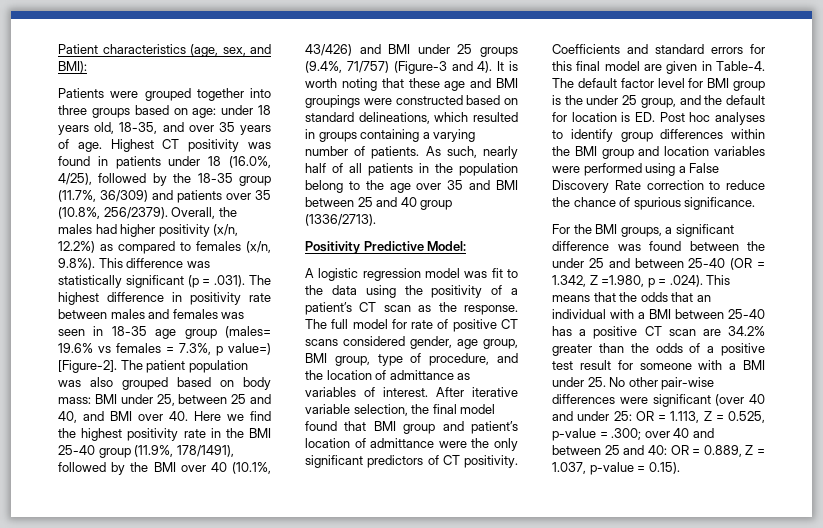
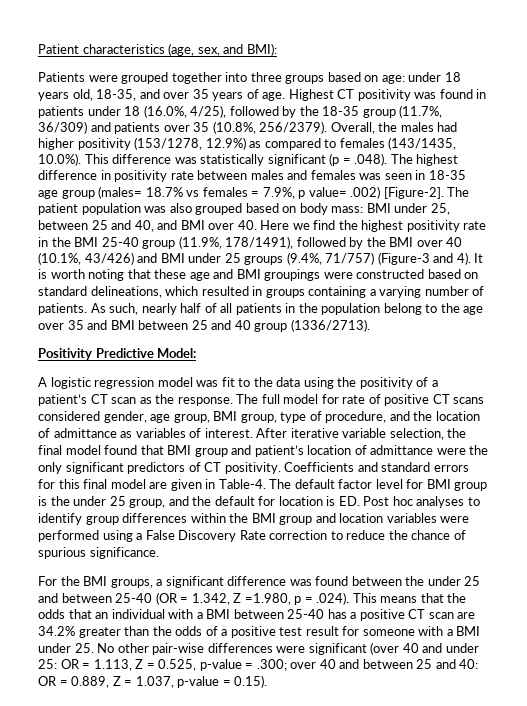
- Overall, the males had higher positivity (x/n, 12.2%) as compared to females (x/n, 9.8%). This difference was statistically significant (p = .031). The highest difference in positivity rate between males and females was seen in 18-35 age group (males= 19.6% vs females = 7.3%, p value=) [Figure-2].
+ Overall, the males had higher positivity (153/1278, 12.9%) as compared to females (143/1435, 10.0%). This difference was statistically significant (p = .048). The highest difference in positivity rate between males and females was seen in 18-35 age group (males= 18.7% vs females = 7.9%, p value= .002) [Figure-2].

